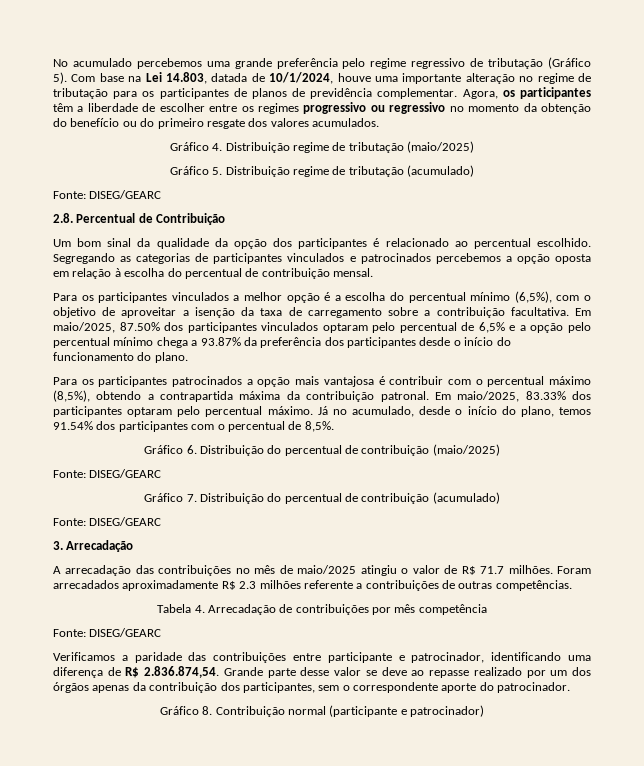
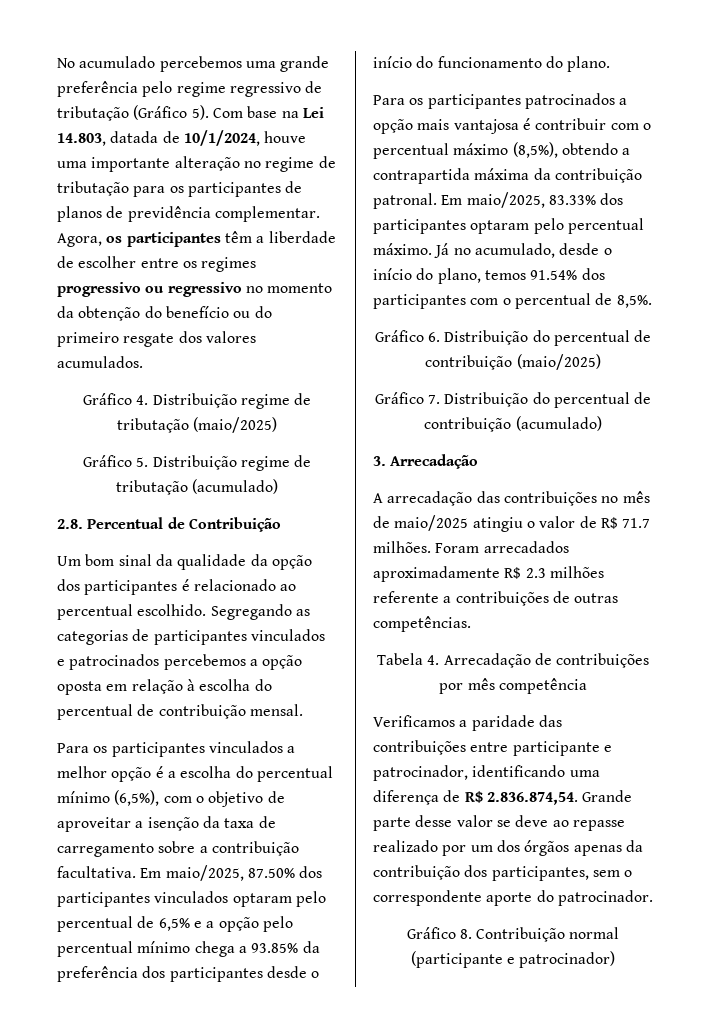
  Gráfico 5. Distribuição regime de tributação (acumulado)
- Fonte: DISEG/GEARC
- Em maio/2025, 87.50% dos participantes vinculados optaram pelo percentual de 6,5% e a opção pelo percentual mínimo chega a 93.87% da preferência dos participantes desde o início do funcionamento do plano.
+ Em maio/2025, 87.50% dos participantes vinculados optaram pelo percentual de 6,5% e a opção pelo percentual mínimo chega a 93.85% da preferência dos participantes desde o início do funcionamento do plano.
  Gráfico 6. Distribuição do percentual de contribuição (maio/2025)
- Fonte: DISEG/GEARC
  Gráfico 7. Distribuição do percentual de contribuição (acumulado)
- Fonte: DISEG/GEARC
  Tabela 4. Arrecadação de contribuições por mês competência
- Fonte: DISEG/GEARC

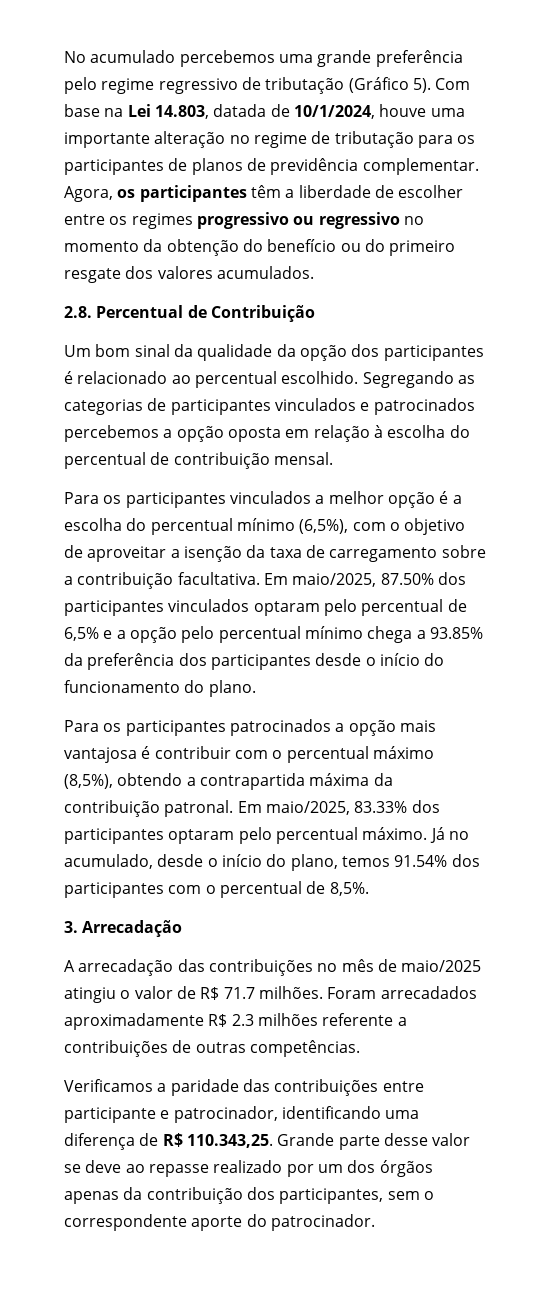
- Gráfico 4. Distribuição regime de tributação (maio/2025)
- Gráfico 5. Distribuição regime de tributação (acumulado)
- Gráfico 6. Distribuição do percentual de contribuição (maio/2025)
- Gráfico 7. Distribuição do percentual de contribuição (acumulado)
- Tabela 4. Arrecadação de contribuições por mês competência
- Verificamos a paridade das contribuições entre participante e patrocinador, identificando uma diferença de R$ 2.836.874,54. Grande parte desse valor se deve ao repasse realizado por um dos órgãos apenas da contribuição dos participantes, sem o correspondente aporte do patrocinador.
+ Verificamos a paridade das contribuições entre participante e patrocinador, identificando uma diferença de R$ 110.343,25. Grande parte desse valor se deve ao repasse realizado por um dos órgãos apenas da contribuição dos participantes, sem o correspondente aporte do patrocinador.
- Gráfico 8. Contribuição normal (participante e patrocinador)

